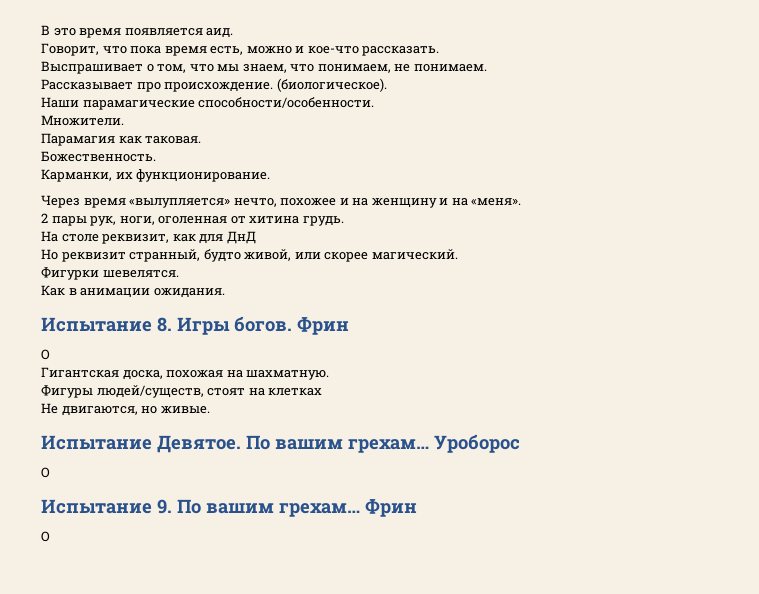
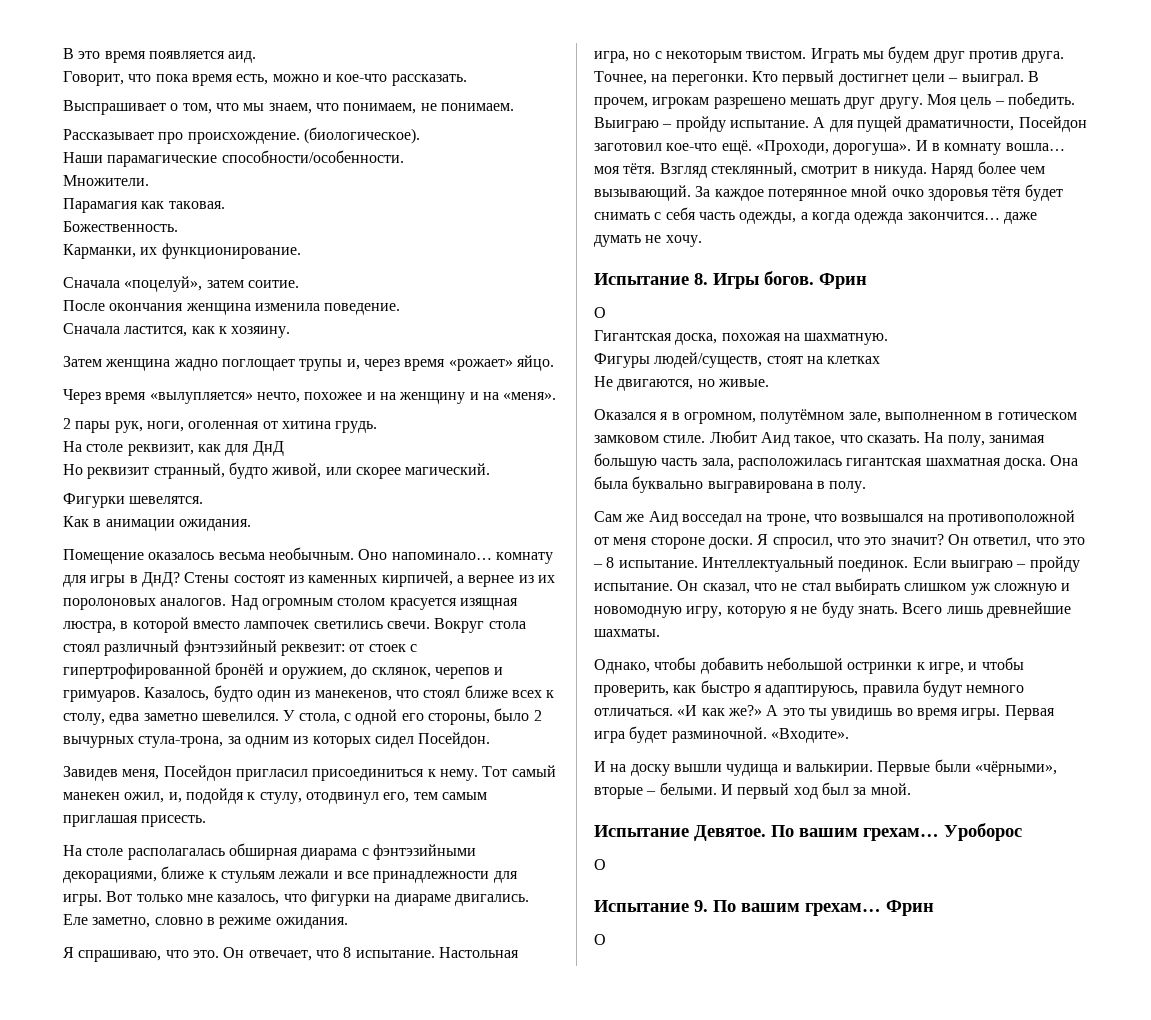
+ Сначала «поцелуй», затем соитие.
+ После окончания женщина изменила поведение.
+ Сначала ластится, как к хозяину.
+ Затем женщина жадно поглощает трупы и, через время «рожает» яйцо.
+ Помещение оказалось весьма необычным. Оно напоминало… комнату для игры в ДнД? Стены состоят из каменных кирпичей, а вернее из их поролоновых аналогов. Над огромным столом красуется изящная люстра, в которой вместо лампочек светились свечи. Вокруг стола стоял различный фэнтэзийный реквезит: от стоек с гипертрофированной бронёй и оружием, до склянок, черепов и гримуаров. Казалось, будто один из манекенов, что стоял ближе всех к столу, едва заметно шевелился. У стола, с одной его стороны, было 2 вычурных стула-трона, за одним из которых сидел Посейдон.
+ Завидев меня, Посейдон пригласил присоединиться к нему. Тот самый манекен ожил, и, подойдя к стулу, отодвинул его, тем самым приглашая присесть.
+ На столе располагалась обширная диарама с фэнтэзийными декорациями, ближе к стульям лежали и все принадлежности для игры. Вот только мне казалось, что фигурки на диараме двигались. Еле заметно, словно в режиме ожидания.
+ Я спрашиваю, что это. Он отвечает, что 8 испытание. Настольная игра, но с некоторым твистом. Играть мы будем друг против друга. Точнее, на перегонки. Кто первый достигнет цели – выиграл. В прочем, игрокам разрешено мешать друг другу. Моя цель – победить. Выиграю – пройду испытание. А для пущей драматичности, Посейдон заготовил кое-что ещё. «Проходи, дорогуша». И в комнату вошла… моя тётя. Взгляд стеклянный, смотрит в никуда. Наряд более чем вызывающий. За каждое потерянное мной очко здоровья тётя будет снимать с себя часть одежды, а когда одежда закончится… даже думать не хочу.
+ Оказался я в огромном, полутёмном зале, выполненном в готическом замковом стиле. Любит Аид такое, что сказать. На полу, занимая большую часть зала, расположилась гигантская шахматная доска. Она была буквально выгравирована в полу.
+ Сам же Аид восседал на троне, что возвышался на противоположной от меня стороне доски. Я спросил, что это значит? Он ответил, что это – 8 испытание. Интеллектуальный поединок. Если выиграю – пройду испытание. Он сказал, что не стал выбирать слишком уж сложную и новомодную игру, которую я не буду знать. Всего лишь древнейшие шахматы.
+ Однако, чтобы добавить небольшой остринки к игре, и чтобы проверить, как быстро я адаптируюсь, правила будут немного отличаться. «И как же?» А это ты увидишь во время игры. Первая игра будет разминочной. «Входите».
+ И на доску вышли чудища и валькирии. Первые были «чёрными», вторые – белыми. И первый ход был за мной.

